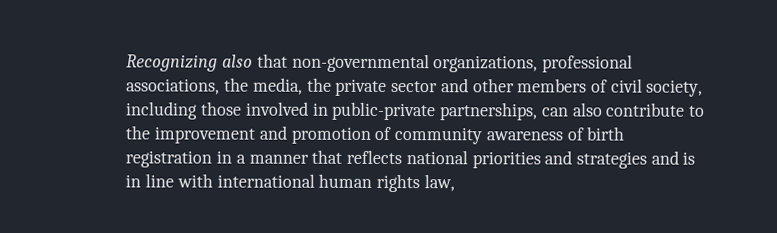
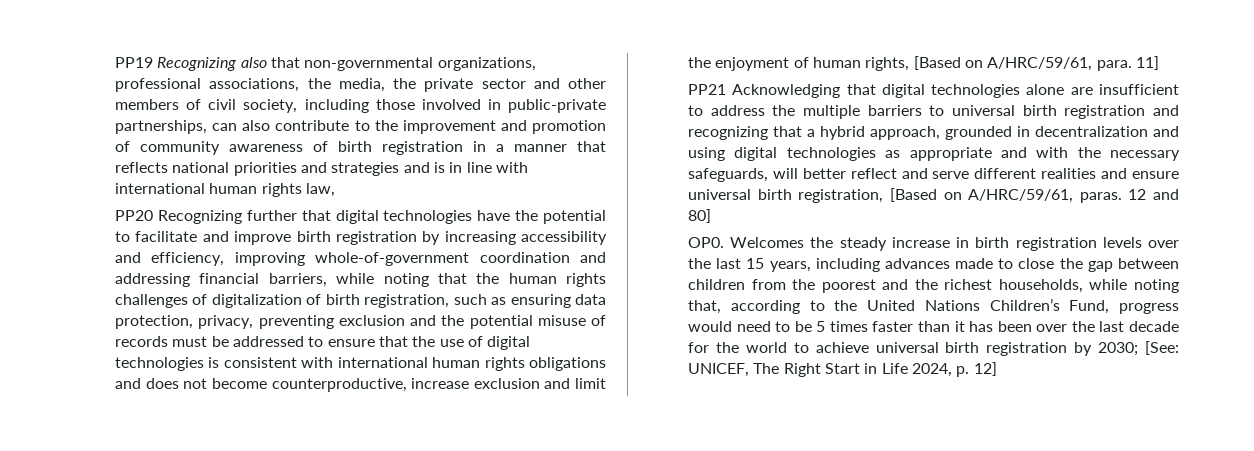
- Recognizing also that non-governmental organizations, professional associations, the media, the private sector and other members of civil society, including those involved in public-private partnerships, can also contribute to the improvement and promotion of community awareness of birth registration in a manner that reflects national priorities and strategies and is in line with international human rights law,
+ PP19 Recognizing also that non-governmental organizations, professional associations, the media, the private sector and other members of civil society, including those involved in public-private partnerships, can also contribute to the improvement and promotion of community awareness of birth registration in a manner that reflects national priorities and strategies and is in line with international human rights law,
+ PP20 Recognizing further that digital technologies have the potential to facilitate and improve birth registration by increasing accessibility and efficiency, improving whole-of-government coordination and addressing financial barriers, while noting that the human rights challenges of digitalization of birth registration, such as ensuring data protection, privacy, preventing exclusion and the potential misuse of records must be addressed to ensure that the use of digital technologies is consistent with international human rights obligations and does not become counterproductive, increase exclusion and limit the enjoyment of human rights, [Based on A/HRC/59/61, para. 11]
+ PP21 Acknowledging that digital technologies alone are insufficient to address the multiple barriers to universal birth registration and recognizing that a hybrid approach, grounded in decentralization and using digital technologies as appropriate and with the necessary safeguards, will better reflect and serve different realities and ensure universal birth registration, [Based on A/HRC/59/61, paras. 12 and 80]
+ OP0. Welcomes the steady increase in birth registration levels over the last 15 years, including advances made to close the gap between children from the poorest and the richest households, while noting that, according to the United Nations Children’s Fund, progress would need to be 5 times faster than it has been over the last decade for the world to achieve universal birth registration by 2030; [See: UNICEF, The Right Start in Life 2024, p. 12]

